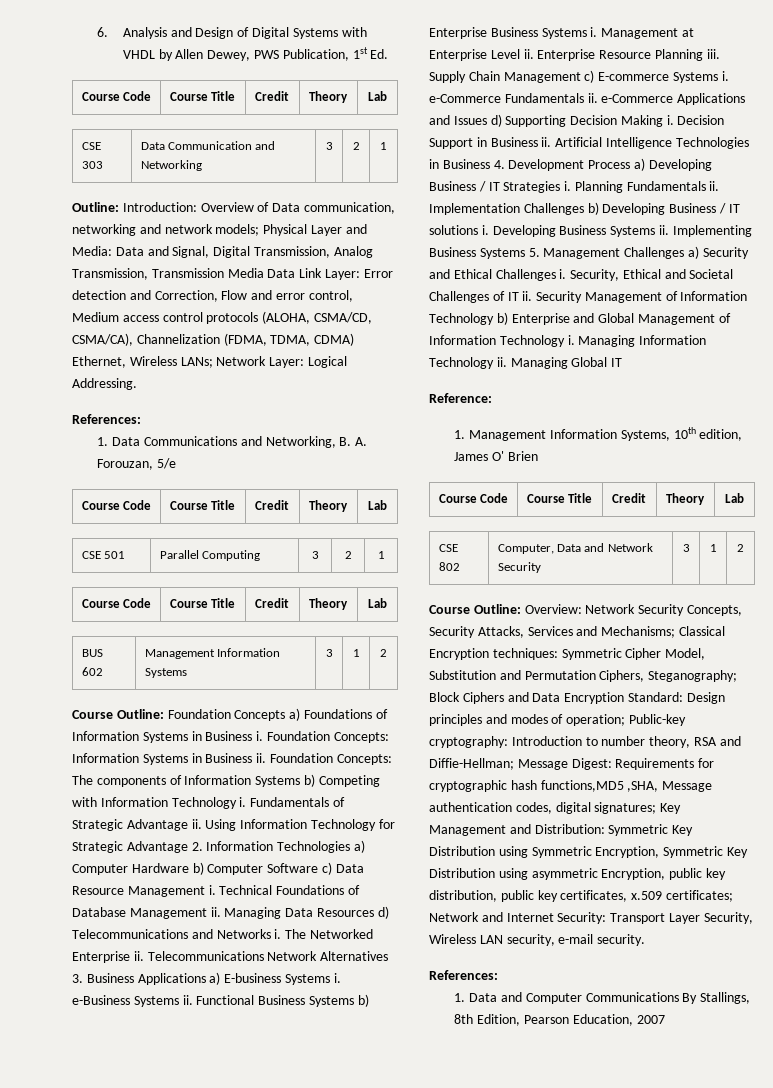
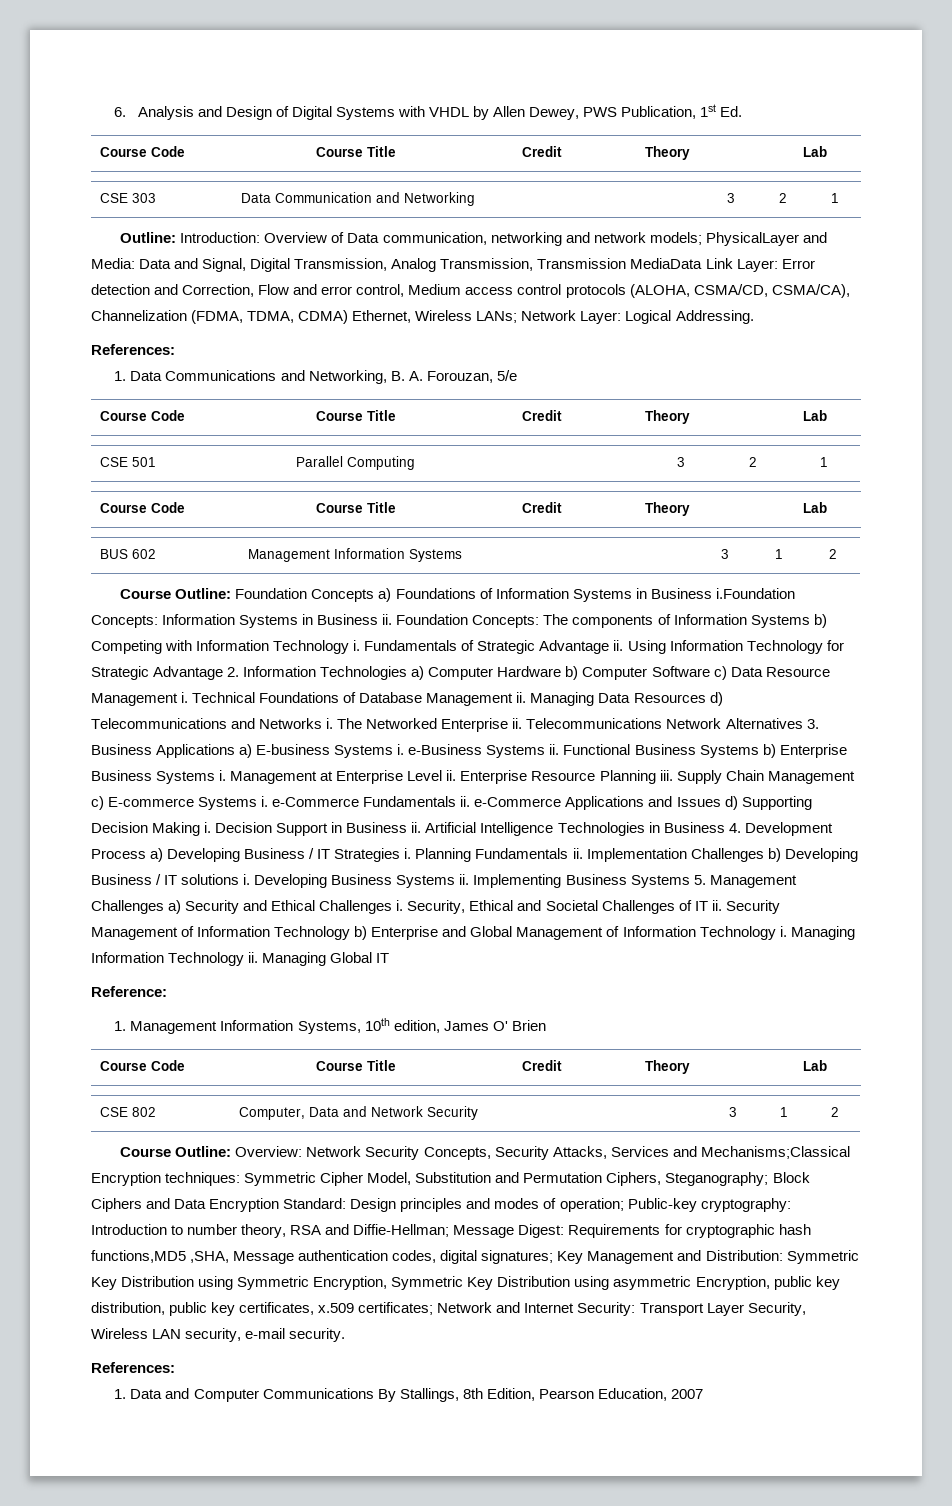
- Outline: Introduction: Overview of Data communication, networking and network models; Physical Layer and Media: Data and Signal, Digital Transmission, Analog Transmission, Transmission Media Data Link Layer: Error detection and Correction, Flow and error control, Medium access control protocols (ALOHA, CSMA/CD, CSMA/CA), Channelization (FDMA, TDMA, CDMA) Ethernet, Wireless LANs; Network Layer: Logical Addressing.
+ Outline: Introduction: Overview of Data communication, networking and network models; PhysicalLayer and Media: Data and Signal, Digital Transmission, Analog Transmission, Transmission MediaData Link Layer: Error detection and Correction, Flow and error control, Medium access control protocols (ALOHA, CSMA/CD, CSMA/CA), Channelization (FDMA, TDMA, CDMA) Ethernet, Wireless LANs; Network Layer: Logical Addressing.
- Course Outline: Foundation Concepts a) Foundations of Information Systems in Business i. Foundation Concepts: Information Systems in Business ii.
+ Course Outline: Foundation Concepts a) Foundations of Information Systems in Business i.Foundation Concepts: Information Systems in Business ii.
- Network Security Concepts, Security Attacks, Services and Mechanisms; Classical Encryption techniques:
+ Network Security Concepts, Security Attacks, Services and Mechanisms;Classical Encryption techniques:

